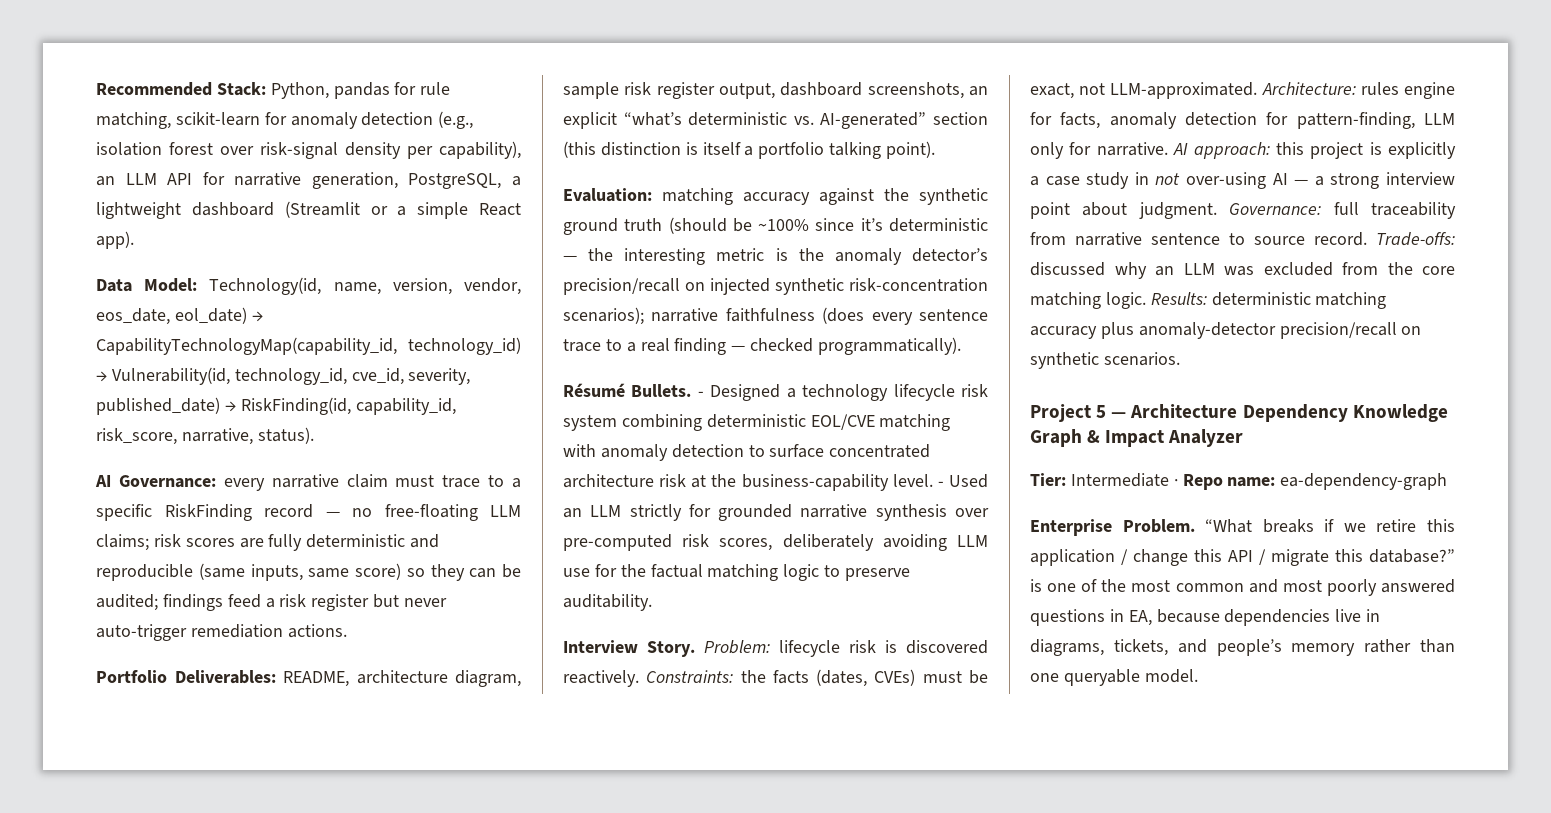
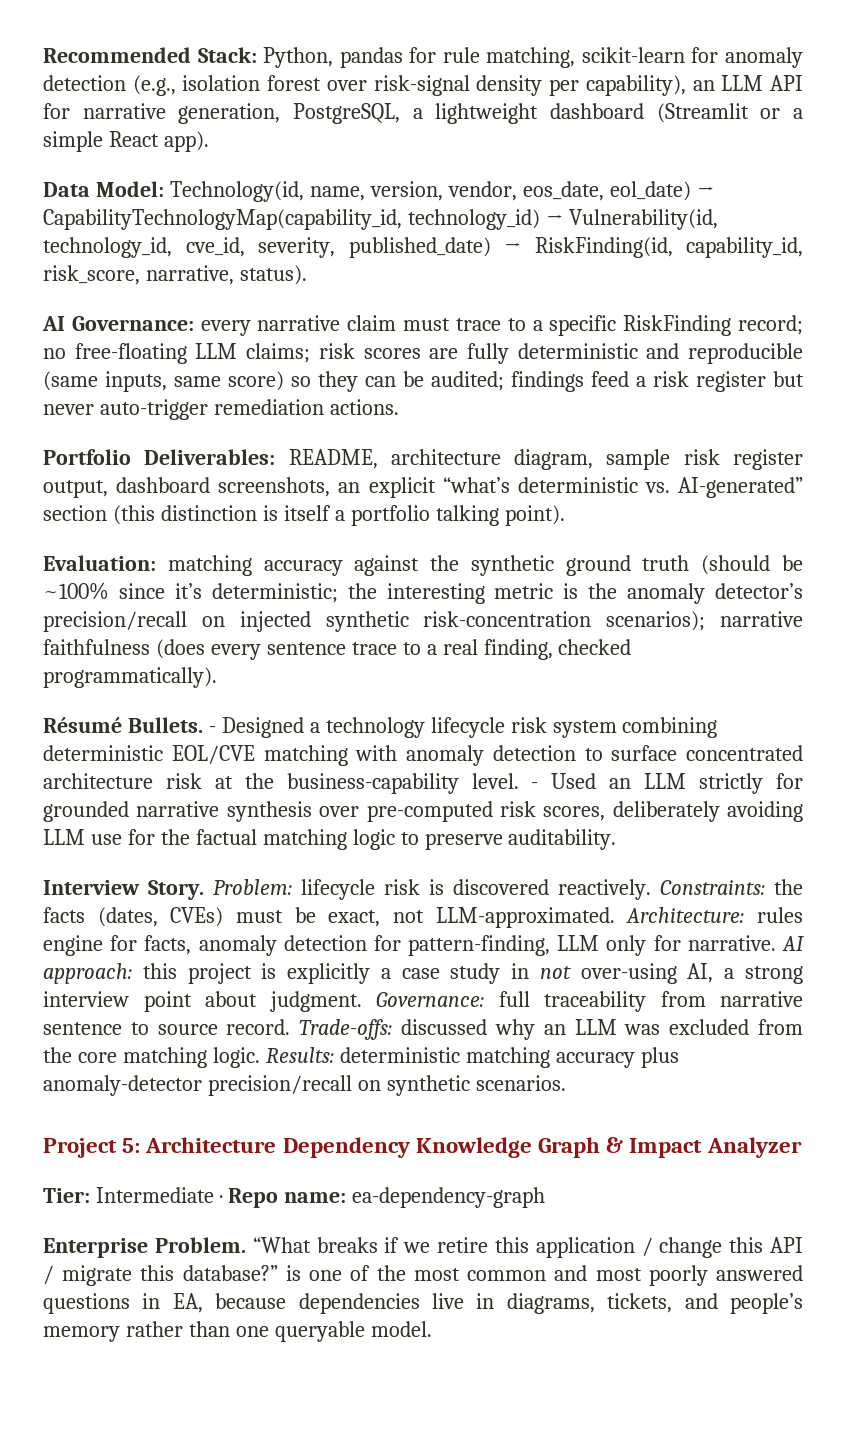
- AI Governance: every narrative claim must trace to a specific RiskFinding record — no free-floating LLM claims; risk scores are fully deterministic and reproducible (same inputs, same score) so they can be audited; findings feed a risk register but never auto-trigger remediation actions.
+ AI Governance: every narrative claim must trace to a specific RiskFinding record; no free-floating LLM claims; risk scores are fully deterministic and reproducible (same inputs, same score) so they can be audited; findings feed a risk register but never auto-trigger remediation actions.
- Evaluation: matching accuracy against the synthetic ground truth (should be ~100% since it’s deterministic — the interesting metric is the anomaly detector’s precision/recall on injected synthetic risk-concentration scenarios); narrative faithfulness (does every sentence trace to a real finding — checked programmatically).
+ Evaluation: matching accuracy against the synthetic ground truth (should be ~100% since it’s deterministic; the interesting metric is the anomaly detector’s precision/recall on injected synthetic risk-concentration scenarios); narrative faithfulness (does every sentence trace to a real finding, checked programmatically).
- AI approach: this project is explicitly a case study in not over-using AI — a strong interview point about judgment.
+ AI approach: this project is explicitly a case study in not over-using AI, a strong interview point about judgment.
- Project 5 — Architecture Dependency Knowledge Graph & Impact Analyzer
+ Project 5: Architecture Dependency Knowledge Graph & Impact Analyzer

